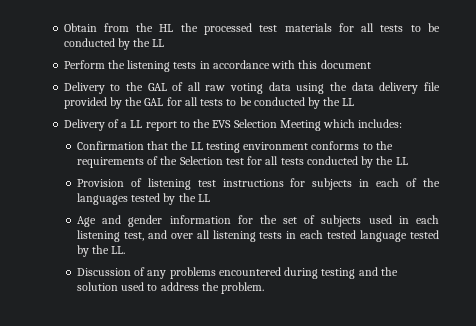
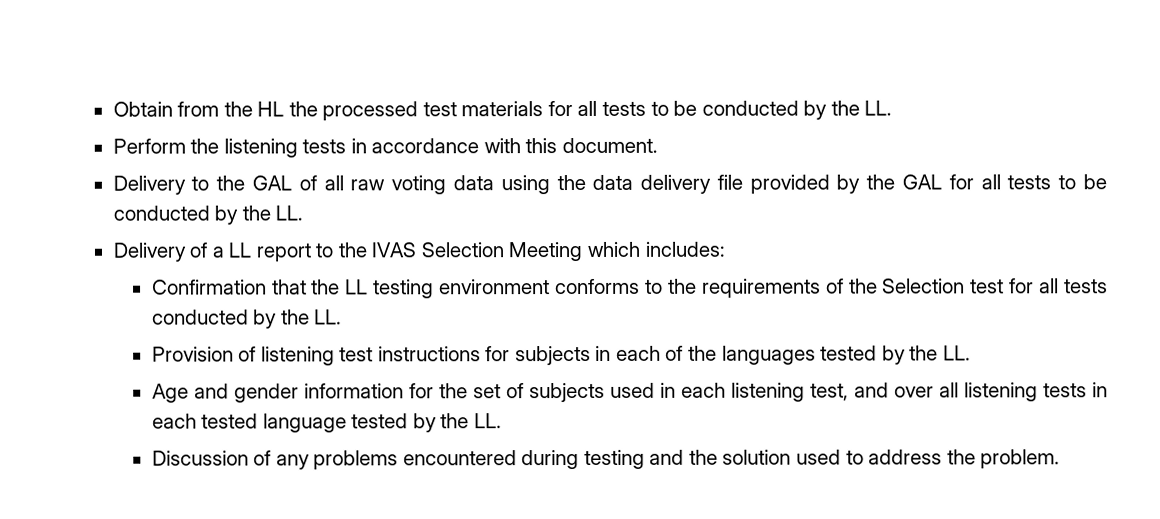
- Obtain from the HL the processed test materials for all tests to be conducted by the LL
+ Obtain from the HL the processed test materials for all tests to be conducted by the LL.
- Perform the listening tests in accordance with this document
+ Perform the listening tests in accordance with this document.
- Delivery to the GAL of all raw voting data using the data delivery file provided by the GAL for all tests to be conducted by the LL
+ Delivery to the GAL of all raw voting data using the data delivery file provided by the GAL for all tests to be conducted by the LL.
- Delivery of a LL report to the EVS Selection Meeting which includes:
+ Delivery of a LL report to the IVAS Selection Meeting which includes:
- Confirmation that the LL testing environment conforms to the requirements of the Selection test for all tests conducted by the LL
+ Confirmation that the LL testing environment conforms to the requirements of the Selection test for all tests conducted by the LL.
- Provision of listening test instructions for subjects in each of the languages tested by the LL
+ Provision of listening test instructions for subjects in each of the languages tested by the LL.

